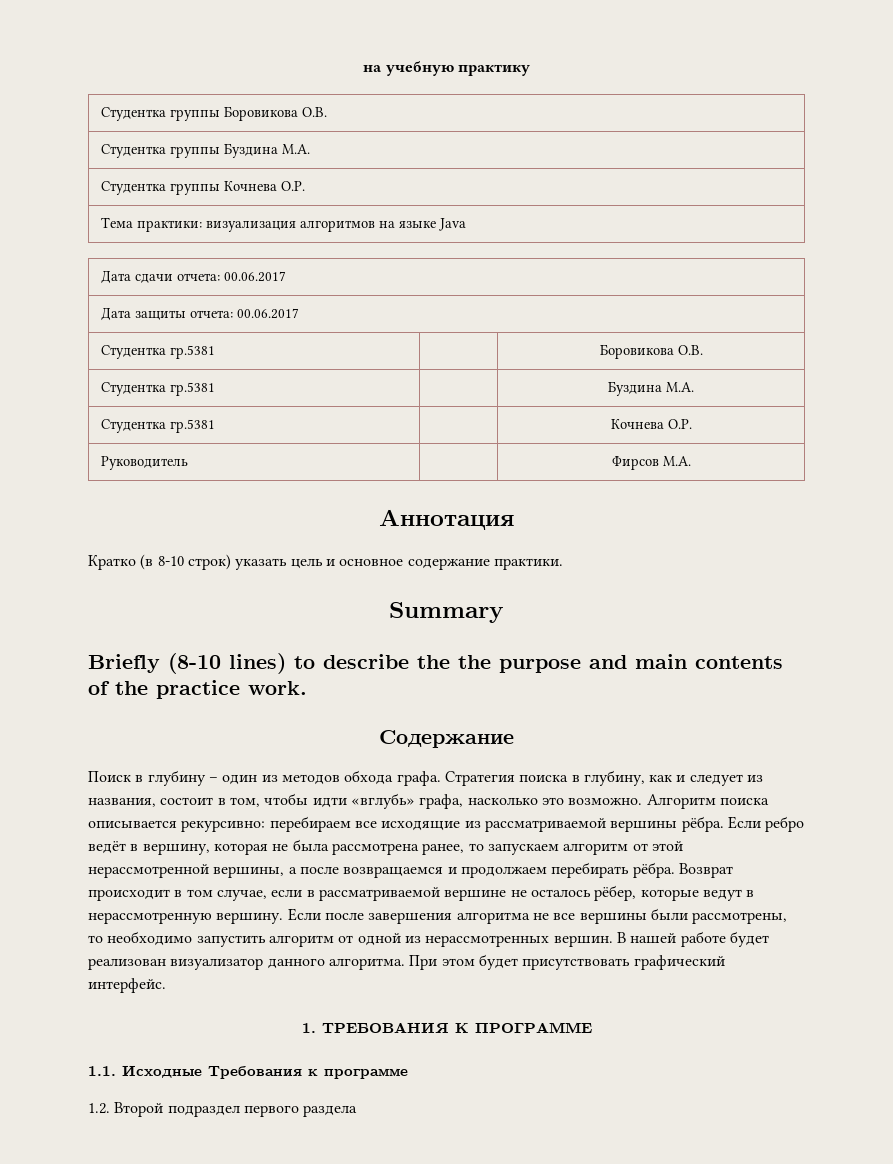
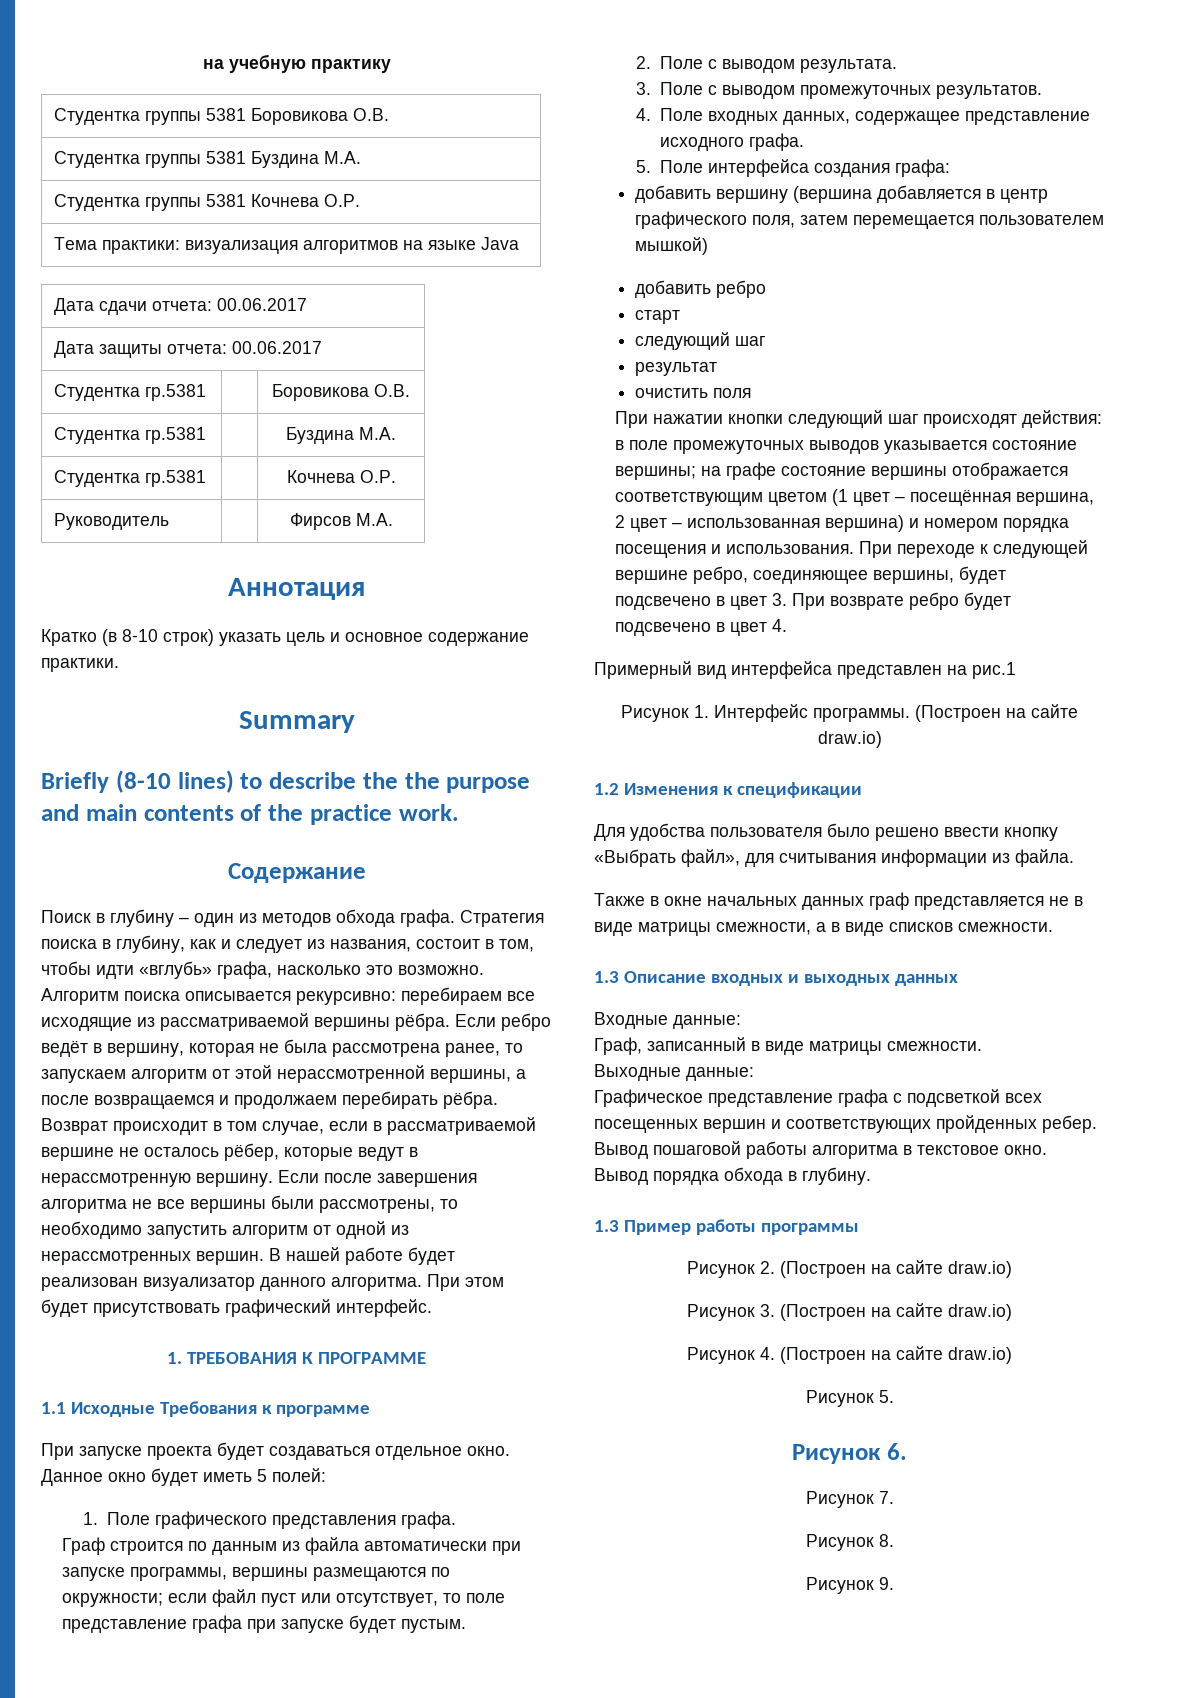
- Студентка группы Боровикова О.В.
+ Студентка группы 5381 Боровикова О.В.
- Студентка группы Буздина М.А.
+ Студентка группы 5381 Буздина М.А.
- Студентка группы Кочнева О.Р.
+ Студентка группы 5381 Кочнева О.Р.
- 1.1. Исходные Требования к программе
+ 1.1 Исходные Требования к программе
- 1.2. Второй подраздел первого раздела
+ При запуске проекта будет создаваться отдельное окно. Данное окно будет иметь 5 полей:
+ 1. Поле графического представления графа.
+ Граф строится по данным из файла автоматически при запуске программы, вершины размещаются по окружности; если файл пуст или отсутствует, то поле представление графа при запуске будет пустым.
+ 2. Поле с выводом результата.
+ 3. Поле с выводом промежуточных результатов.
+ 4. Поле входных данных, содержащее представление исходного графа.
+ 5. Поле интерфейса создания графа:
+ добавить вершину (вершина добавляется в центр графического поля, затем перемещается пользователем мышкой)
+ добавить ребро
+ старт
+ следующий шаг
+ результат
+ очистить поля
+ При нажатии кнопки следующий шаг происходят действия: в поле промежуточных выводов указывается состояние вершины; на графе состояние вершины отображается соответствующим цветом (1 цвет – посещённая вершина, 2 цвет – использованная вершина) и номером порядка посещения и использования. При переходе к следующей вершине ребро, соединяющее вершины, будет подсвечено в цвет 3. При возврате ребро будет подсвечено в цвет 4.
+ Примерный вид интерфейса представлен на рис.1
+ Рисунок 1. Интерфейс программы. (Построен на сайте draw.io)
+ 1.2 Изменения к спецификации
+ Для удобства пользователя было решено ввести кнопку «Выбрать файл», для считывания информации из файла.
+ Также в окне начальных данных граф представляется не в виде матрицы смежности, а в виде списков смежности.
+ 1.3 Описание входных и выходных данных
+ Входные данные:
+ Граф, записанный в виде матрицы смежности.
+ Выходные данные:
+ Графическое представление графа с подсветкой всех посещенных вершин и соответствующих пройденных ребер. Вывод пошаговой работы алгоритма в текстовое окно. Вывод порядка обхода в глубину.
+ 1.3 Пример работы программы
+ Рисунок 2. (Построен на сайте draw.io)
+ Рисунок 3. (Построен на сайте draw.io)
+ Рисунок 4. (Построен на сайте draw.io)
+ Рисунок 5.
+ Рисунок 6.
+ Рисунок 7.
+ Рисунок 8.
+ Рисунок 9.

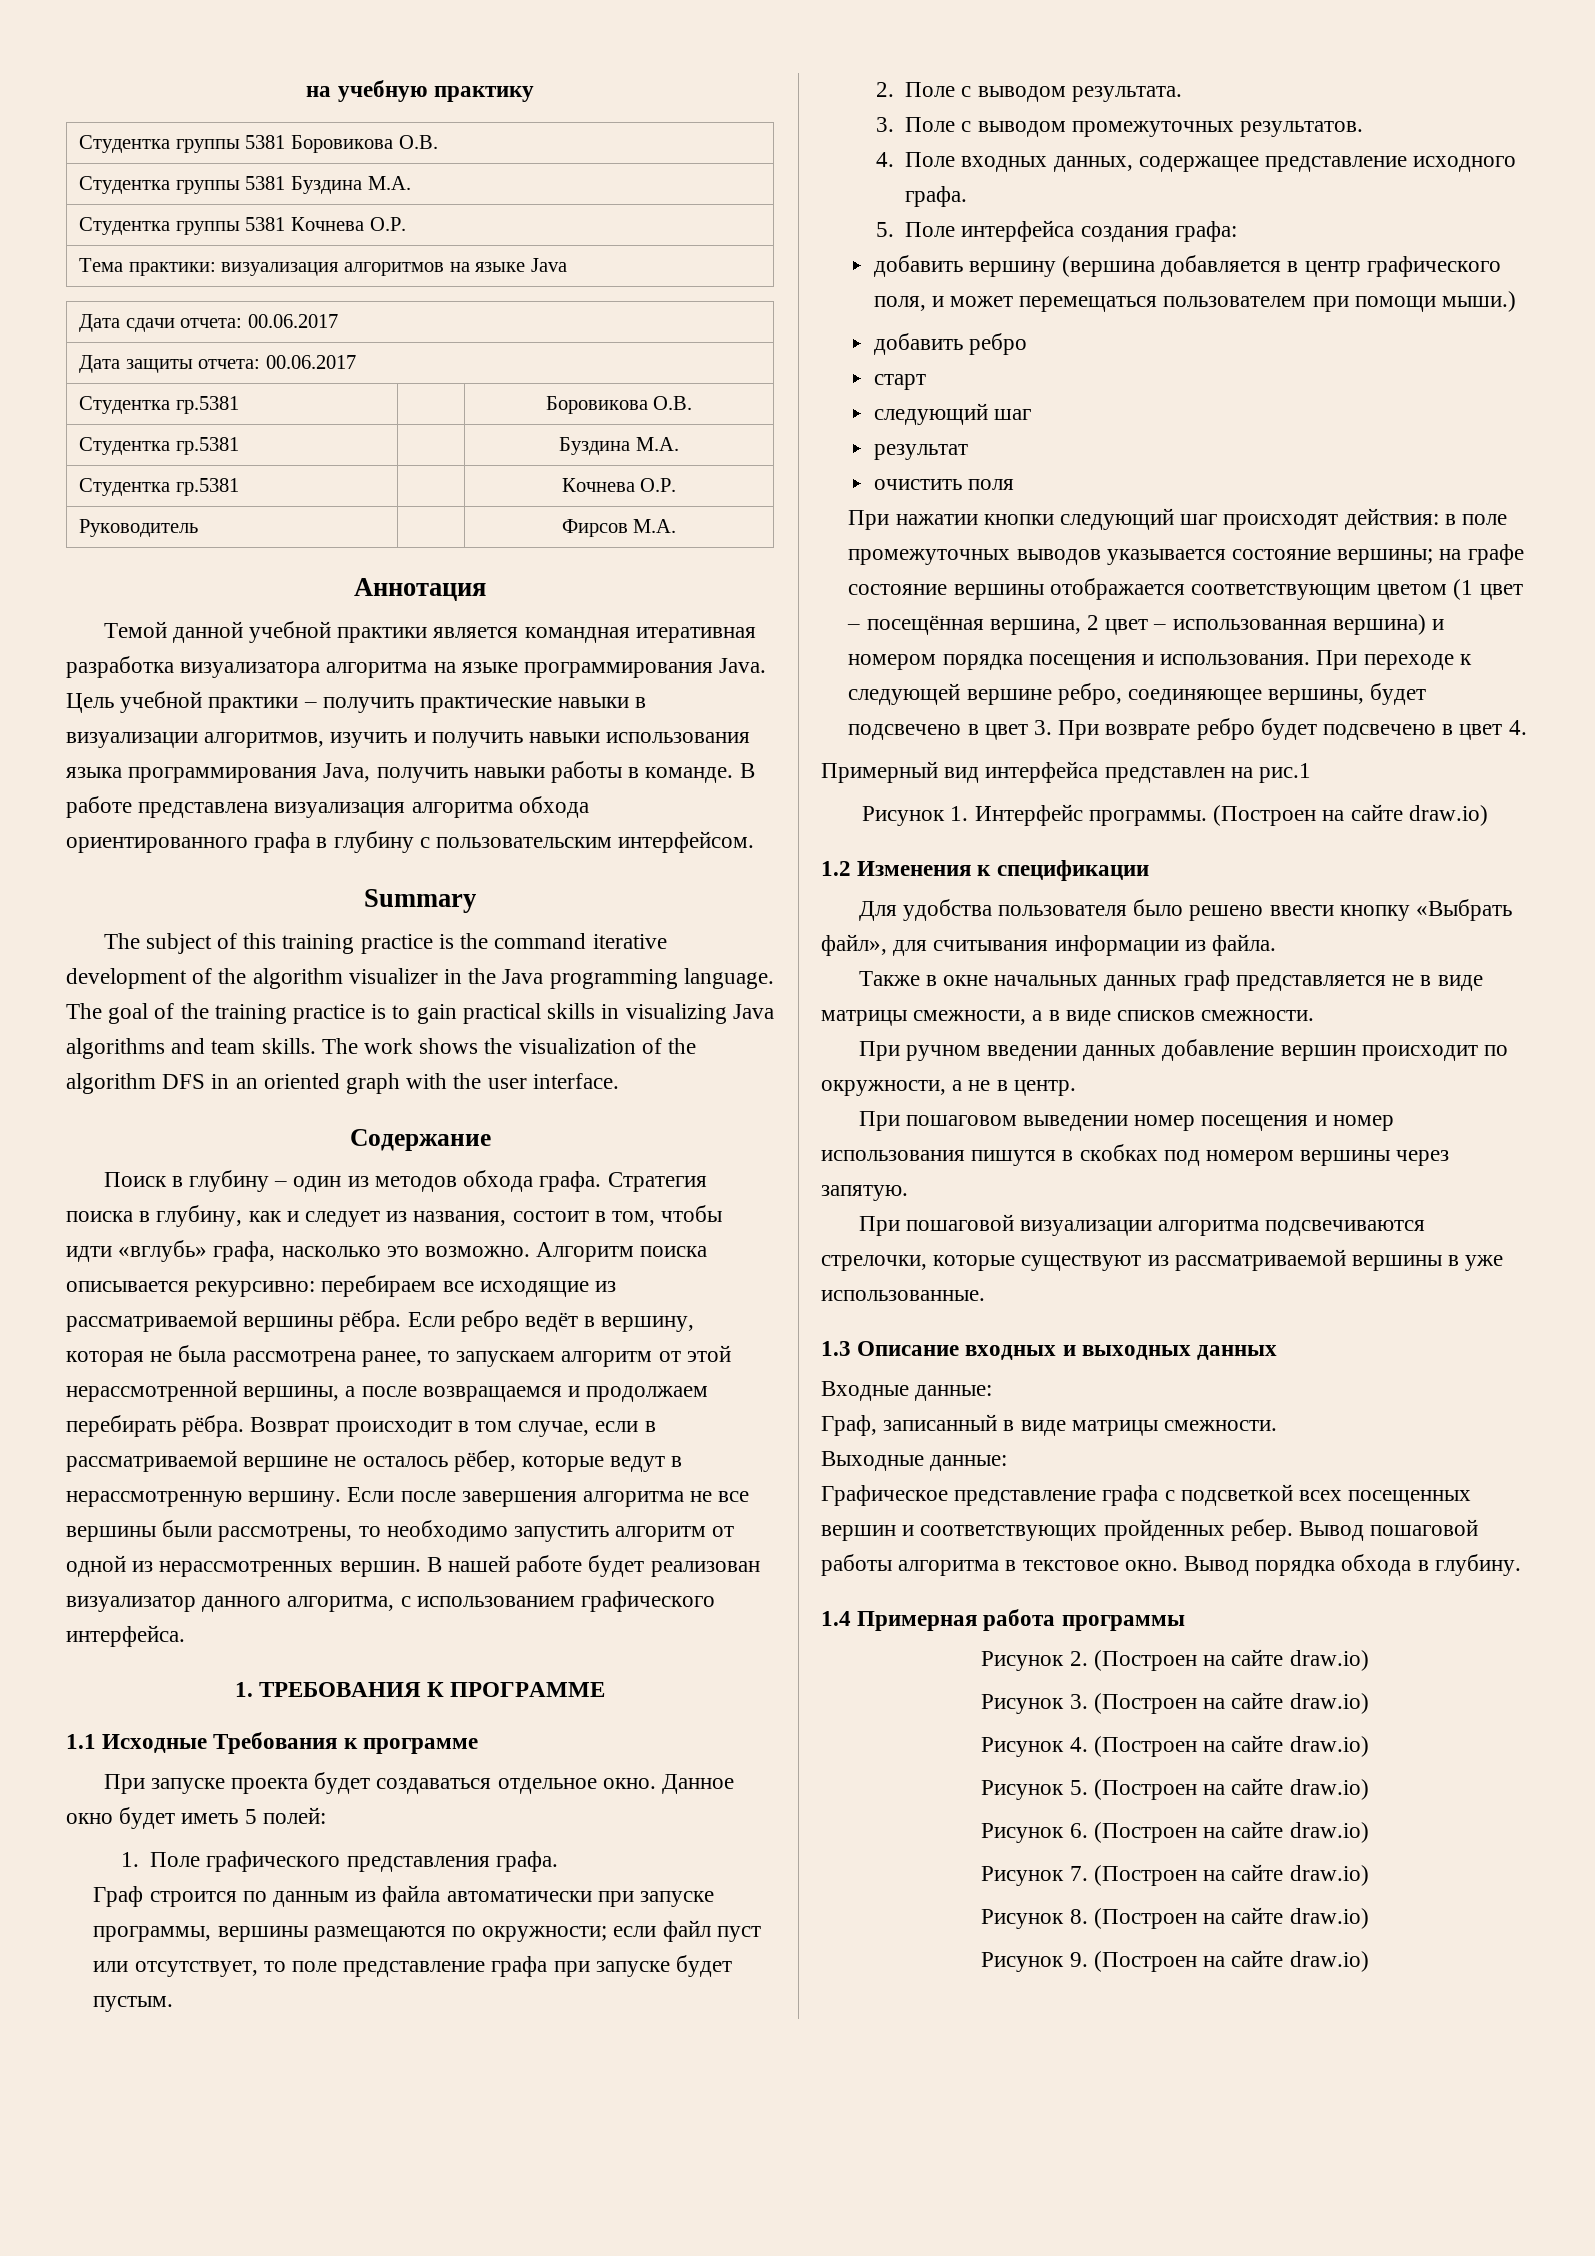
- Кратко (в 8-10 строк) указать цель и основное содержание практики.
+ Темой данной учебной практики является командная итеративная разработка визуализатора алгоритма на языке программирования Java. Цель учебной практики – получить практические навыки в визуализации алгоритмов, изучить и получить навыки использования языка программирования Java, получить навыки работы в команде. В работе представлена визуализация алгоритма обхода ориентированного графа в глубину с пользовательским интерфейсом.
  Summary
- Briefly (8-10 lines) to describe the the purpose and main contents of the practice work.
+ The subject of this training practice is the command iterative development of the algorithm visualizer in the Java programming language. The goal of the training practice is to gain practical skills in visualizing Java algorithms and team skills. The work shows the visualization of the algorithm DFS in an oriented graph with the user interface.
- В нашей работе будет реализован визуализатор данного алгоритма. При этом будет присутствовать графический интерфейс.
+ В нашей работе будет реализован визуализатор данного алгоритма, с использованием графического интерфейса.
- добавить вершину (вершина добавляется в центр графического поля, затем перемещается пользователем мышкой)
+ добавить вершину (вершина добавляется в центр графического поля, и может перемещаться пользователем при помощи мыши.)
+ При ручном введении данных добавление вершин происходит по окружности, а не в центр.
+ При пошаговом выведении номер посещения и номер использования пишутся в скобках под номером вершины через запятую.
+ При пошаговой визуализации алгоритма подсвечиваются стрелочки, которые существуют из рассматриваемой вершины в уже использованные.
- 1.3 Пример работы программы
+ 1.4 Примерная работа программы
- Рисунок 5.
- Рисунок 6.
- Рисунок 7.
- Рисунок 8.
- Рисунок 9.
+ Рисунок 5. (Построен на сайте draw.io)
+ Рисунок 6. (Построен на сайте draw.io)
+ Рисунок 7. (Построен на сайте draw.io)
+ Рисунок 8. (Построен на сайте draw.io)
+ Рисунок 9. (Построен на сайте draw.io)

